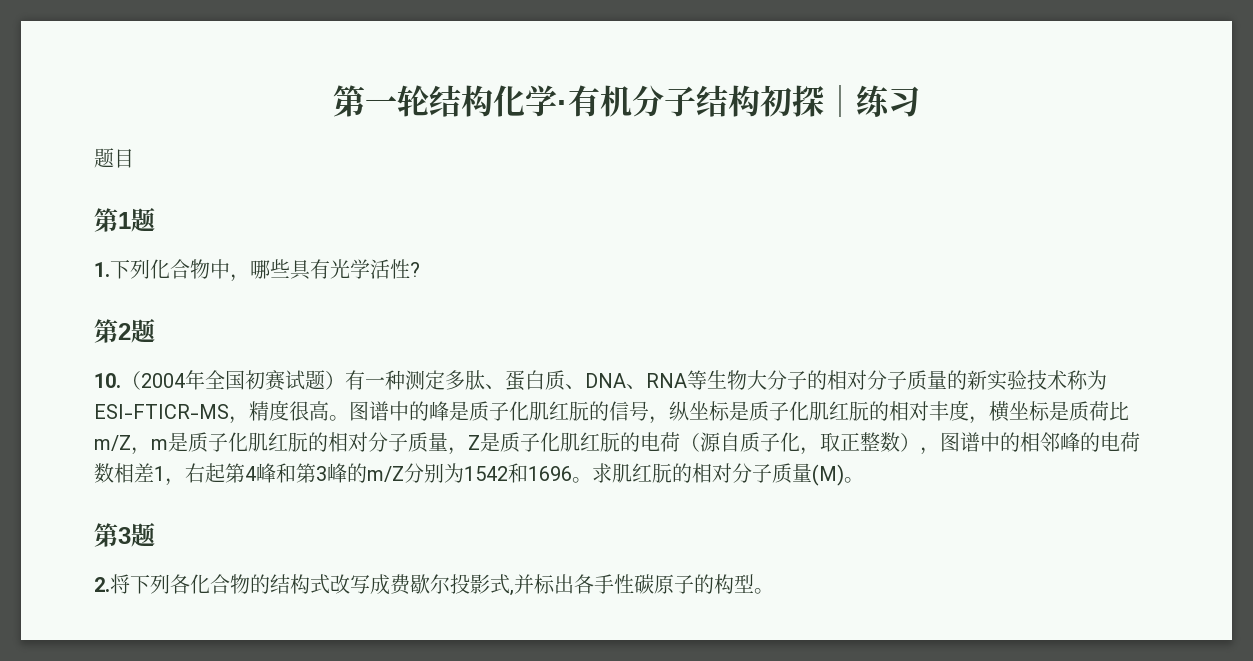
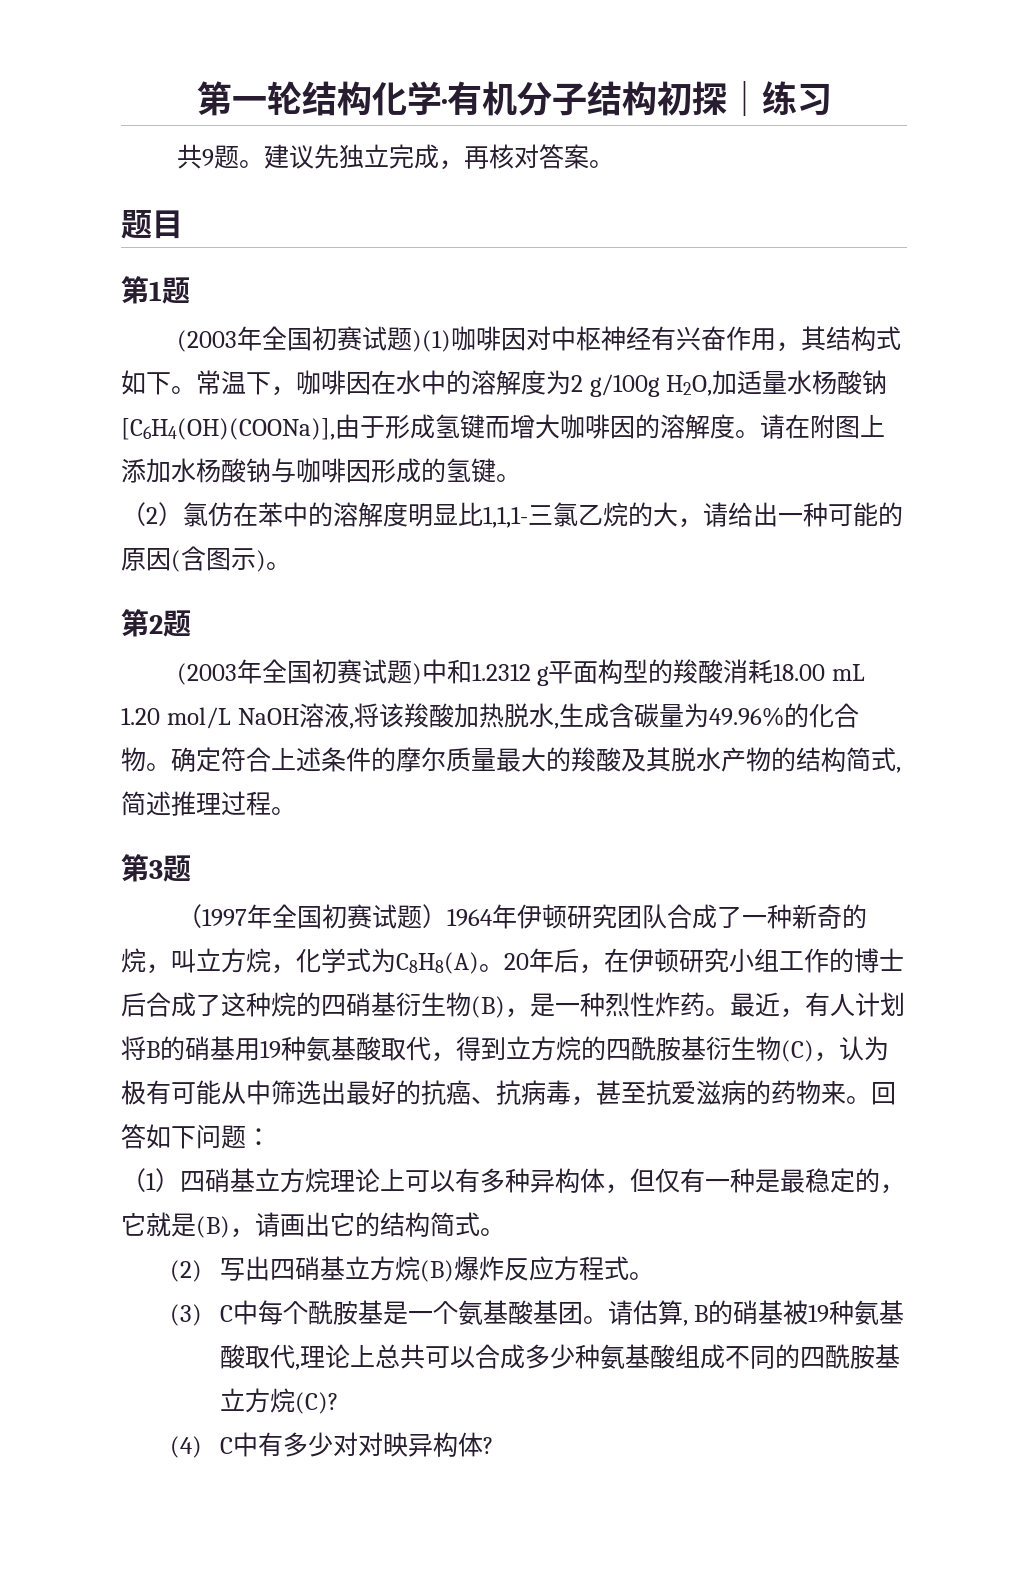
+ 共9题。建议先独立完成，再核对答案。
  题目
  第1题
- 1.下列化合物中，哪些具有光学活性?
+ (2003年全国初赛试题)(1)咖啡因对中枢神经有兴奋作用，其结构式如下。常温下，咖啡因在水中的溶解度为2 g/100g H2O,加适量水杨酸钠[C6H4(OH)(COONa)],由于形成氢键而增大咖啡因的溶解度。请在附图上添加水杨酸钠与咖啡因形成的氢键。
+ （2）氯仿在苯中的溶解度明显比1,1,1-三氯乙烷的大，请给出一种可能的原因(含图示)。
- 10.（2004年全国初赛试题）有一种测定多肽、蛋白质、DNA、RNA等生物大分子的相对分子质量的新实验技术称为ESI-FTICR-MS，精度很高。图谱中的峰是质子化肌红朊的信号，纵坐标是质子化肌红朊的相对丰度，横坐标是质荷比m/Z，m是质子化肌红朊的相对分子质量，Z是质子化肌红朊的电荷（源自质子化，取正整数），图谱中的相邻峰的电荷数相差1，右起第4峰和第3峰的m/Z分别为1542和1696。求肌红朊的相对分子质量(M)。
+ (2003年全国初赛试题)中和1.2312 g平面构型的羧酸消耗18.00 mL 1.20 mol/L NaOH溶液,将该羧酸加热脱水,生成含碳量为49.96%的化合物。确定符合上述条件的摩尔质量最大的羧酸及其脱水产物的结构简式,简述推理过程。
  第3题
- 2.将下列各化合物的结构式改写成费歇尔投影式,并标出各手性碳原子的构型。
+ （1997年全国初赛试题）1964年伊顿研究团队合成了一种新奇的烷，叫立方烷，化学式为C8H8(A)。20年后，在伊顿研究小组工作的博士后合成了这种烷的四硝基衍生物(B)，是一种烈性炸药。最近，有人计划将B的硝基用19种氨基酸取代，得到立方烷的四酰胺基衍生物(C)，认为极有可能从中筛选出最好的抗癌、抗病毒，甚至抗爱滋病的药物来。回答如下问题：
+ （1）四硝基立方烷理论上可以有多种异构体，但仅有一种是最稳定的，它就是(B)，请画出它的结构简式。
+ (2)写出四硝基立方烷(B)爆炸反应方程式。
+ (3) C中每个酰胺基是一个氨基酸基团。请估算, B的硝基被19种氨基酸取代,理论上总共可以合成多少种氨基酸组成不同的四酰胺基立方烷(C)?
+ (4) C中有多少对对映异构体?

